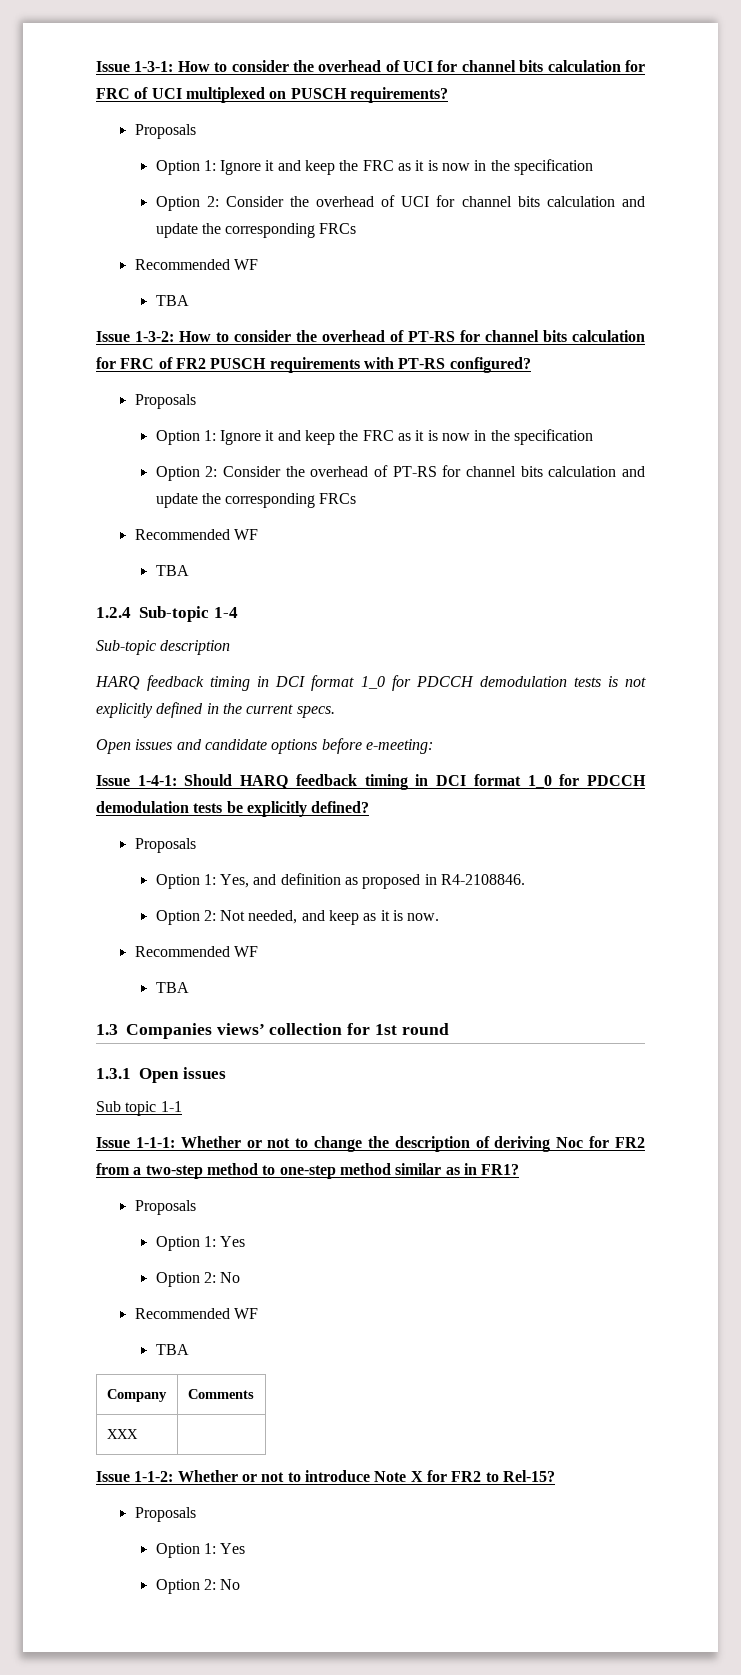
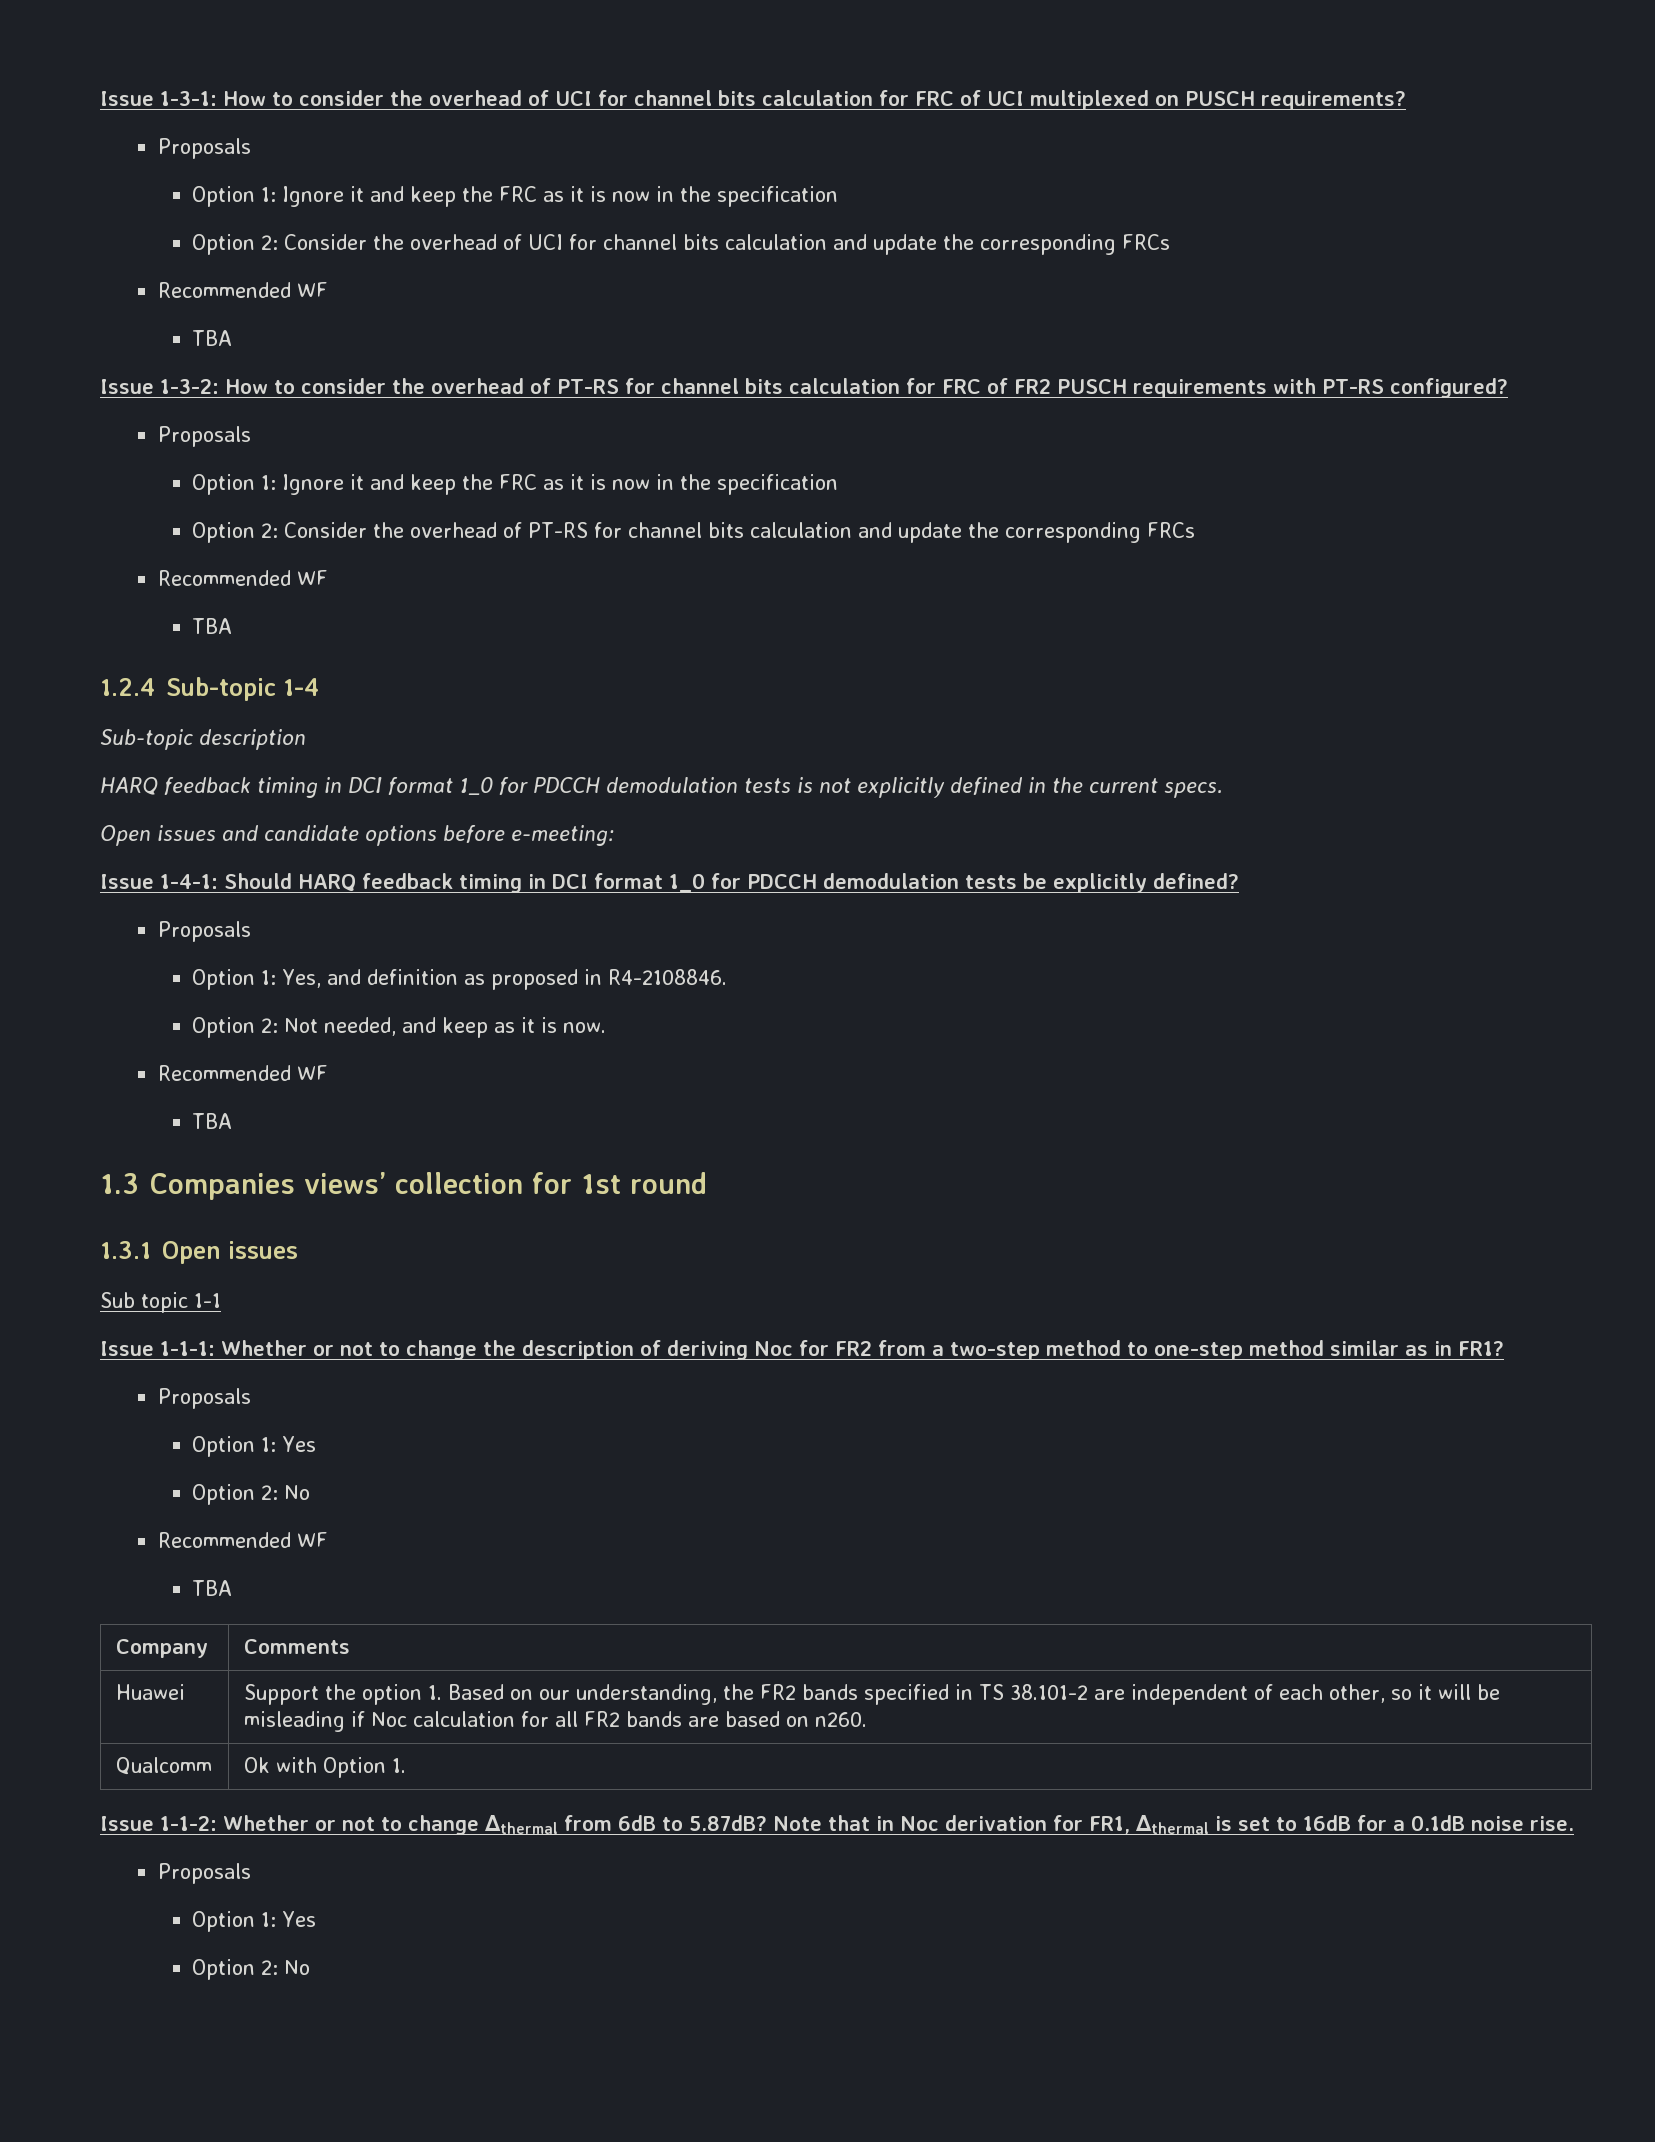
- XXX |
+ Huawei | Support the option 1. Based on our understanding, the FR2 bands specified in TS 38.101-2 are independent of each other, so it will be misleading if Noc calculation for all FR2 bands are based on n260.
+ Qualcomm | Ok with Option 1.
- Issue 1-1-2: Whether or not to introduce Note X for FR2 to Rel-15?
+ Issue 1-1-2: Whether or not to change ∆thermal from 6dB to 5.87dB? Note that in Noc derivation for FR1, ∆thermal is set to 16dB for a 0.1dB noise rise.

